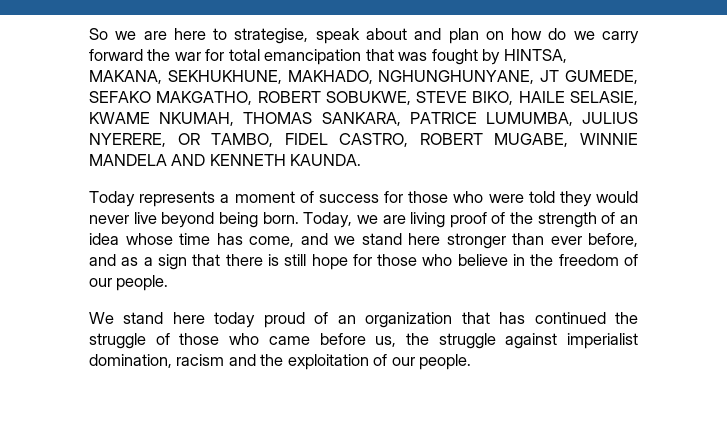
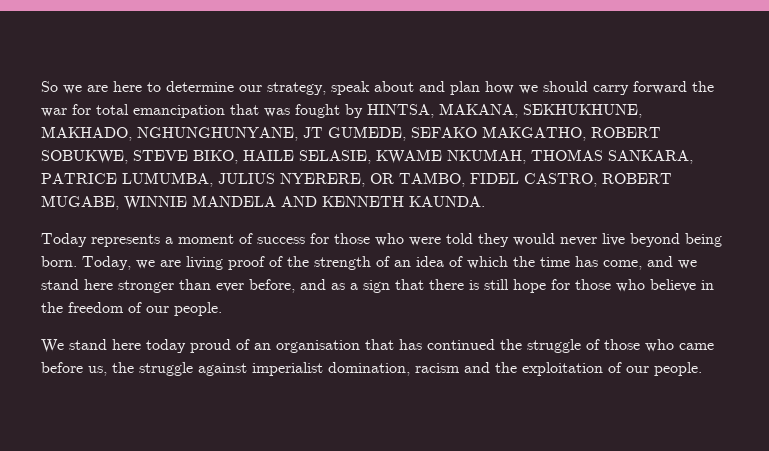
- So we are here to strategise, speak about and plan on how do we carry forward the war for total emancipation that was fought by HINTSA, MAKANA, SEKHUKHUNE, MAKHADO, NGHUNGHUNYANE, JT GUMEDE, SEFAKO MAKGATHO, ROBERT SOBUKWE, STEVE BIKO, HAILE SELASIE, KWAME NKUMAH, THOMAS SANKARA, PATRICE LUMUMBA, JULIUS NYERERE, OR TAMBO, FIDEL CASTRO, ROBERT MUGABE, WINNIE MANDELA AND KENNETH KAUNDA.
+ So we are here to determine our strategy, speak about and plan how we should carry forward the war for total emancipation that was fought by HINTSA, MAKANA, SEKHUKHUNE, MAKHADO, NGHUNGHUNYANE, JT GUMEDE, SEFAKO MAKGATHO, ROBERT SOBUKWE, STEVE BIKO, HAILE SELASIE, KWAME NKUMAH, THOMAS SANKARA, PATRICE LUMUMBA, JULIUS NYERERE, OR TAMBO, FIDEL CASTRO, ROBERT MUGABE, WINNIE MANDELA AND KENNETH KAUNDA.
- Today, we are living proof of the strength of an idea whose time has come, and we stand here stronger than ever before, and as a sign that there is still hope for those who believe in the freedom of our people.
+ Today, we are living proof of the strength of an idea of which the time has come, and we stand here stronger than ever before, and as a sign that there is still hope for those who believe in the freedom of our people.
- We stand here today proud of an organization that has continued the struggle of those who came before us, the struggle against imperialist domination, racism and the exploitation of our people.
+ We stand here today proud of an organisation that has continued the struggle of those who came before us, the struggle against imperialist domination, racism and the exploitation of our people.

